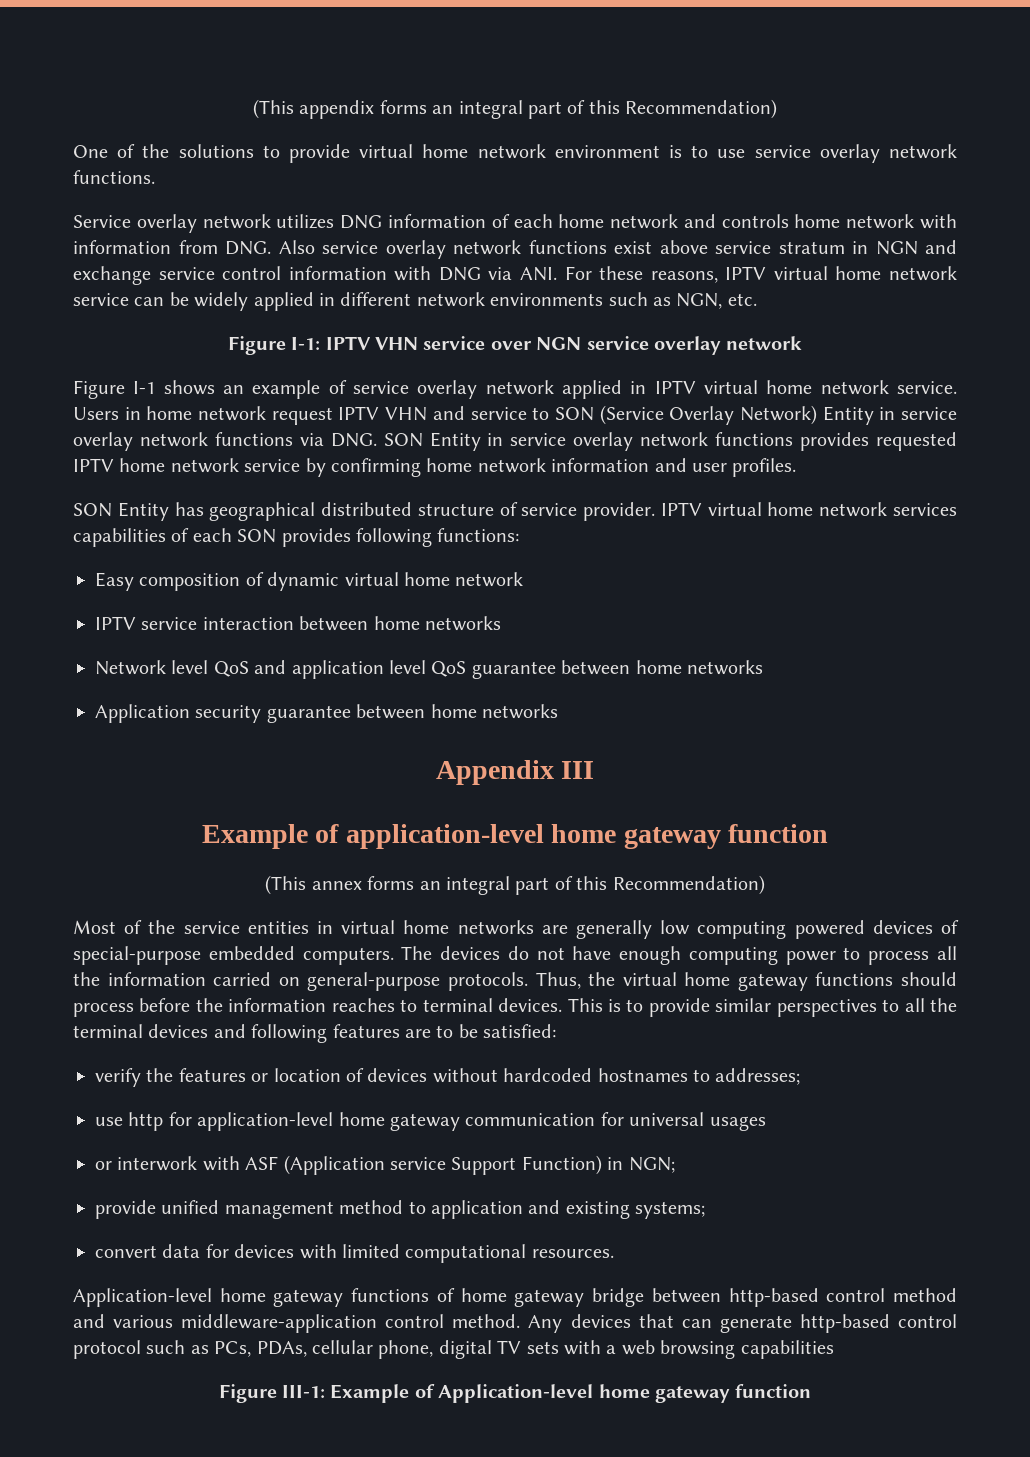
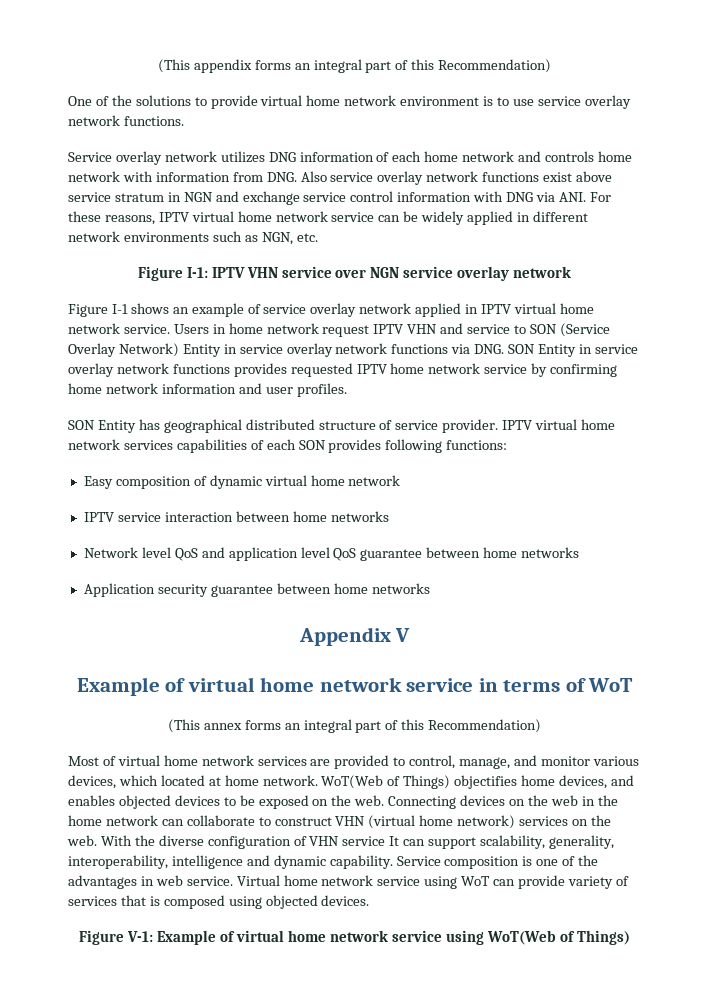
- Appendix III
- Example of application-level home gateway function
+ Appendix V
+ Example of virtual home network service in terms of WoT
- Most of the service entities in virtual home networks are generally low computing powered devices of special-purpose embedded computers. The devices do not have enough computing power to process all the information carried on general-purpose protocols. Thus, the virtual home gateway functions should process before the information reaches to terminal devices. This is to provide similar perspectives to all the terminal devices and following features are to be satisfied:
- verify the features or location of devices without hardcoded hostnames to addresses;
- use http for application-level home gateway communication for universal usages
- or interwork with ASF (Application service Support Function) in NGN;
- provide unified management method to application and existing systems;
- convert data for devices with limited computational resources.
- Application-level home gateway functions of home gateway bridge between http-based control method and various middleware-application control method. Any devices that can generate http-based control protocol such as PCs, PDAs, cellular phone, digital TV sets with a web browsing capabilities
- Figure III-1: Example of Application-level home gateway function
+ Most of virtual home network services are provided to control, manage, and monitor various devices, which located at home network. WoT(Web of Things) objectifies home devices, and enables objected devices to be exposed on the web. Connecting devices on the web in the home network can collaborate to construct VHN (virtual home network) services on the web. With the diverse configuration of VHN service It can support scalability, generality, interoperability, intelligence and dynamic capability. Service composition is one of the advantages in web service. Virtual home network service using WoT can provide variety of services that is composed using objected devices.
+ Figure V-1: Example of virtual home network service using WoT(Web of Things)

